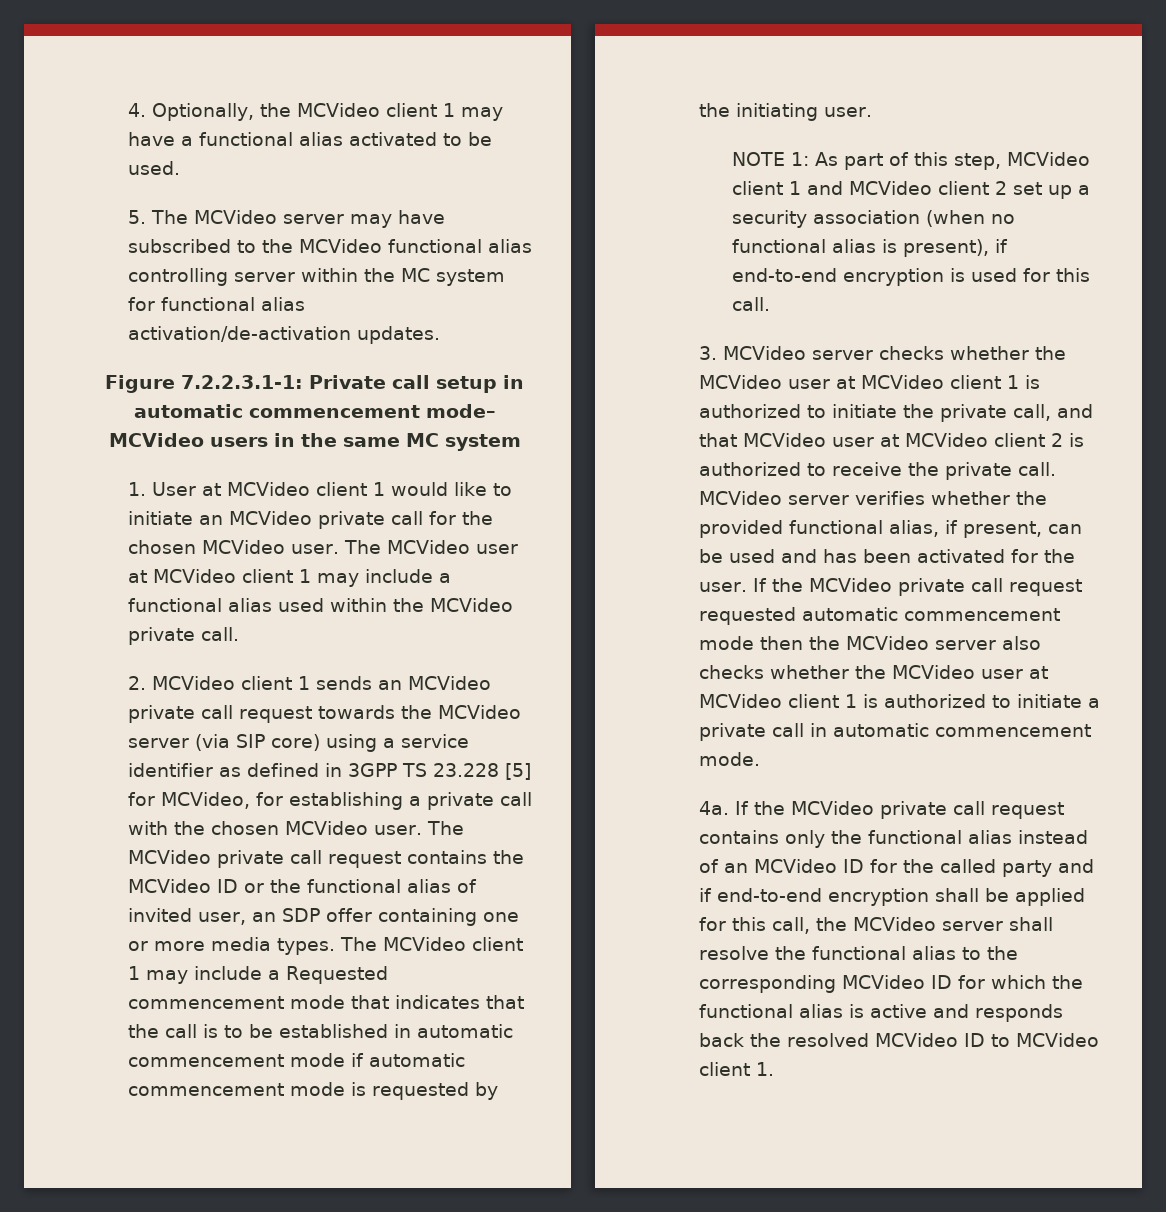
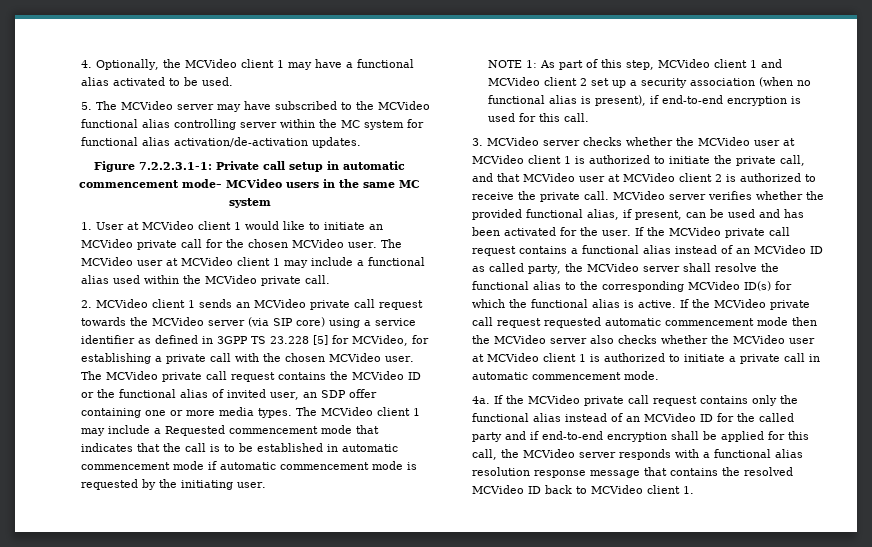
- If the MCVideo private call request requested automatic commencement mode then the MCVideo server also checks whether the MCVideo user at MCVideo client 1 is authorized to initiate a private call in automatic commencement mode.
+ If the MCVideo private call request contains a functional alias instead of an MCVideo ID as called party, the MCVideo server shall resolve the functional alias to the corresponding MCVideo ID(s) for which the functional alias is active. If the MCVideo private call request requested automatic commencement mode then the MCVideo server also checks whether the MCVideo user at MCVideo client 1 is authorized to initiate a private call in automatic commencement mode.
- If the MCVideo private call request contains only the functional alias instead of an MCVideo ID for the called party and if end-to-end encryption shall be applied for this call, the MCVideo server shall resolve the functional alias to the corresponding MCVideo ID for which the functional alias is active and responds back the resolved MCVideo ID to MCVideo client 1.
+ If the MCVideo private call request contains only the functional alias instead of an MCVideo ID for the called party and if end-to-end encryption shall be applied for this call, the MCVideo server responds with a functional alias resolution response message that contains the resolved MCVideo ID back to MCVideo client 1.

